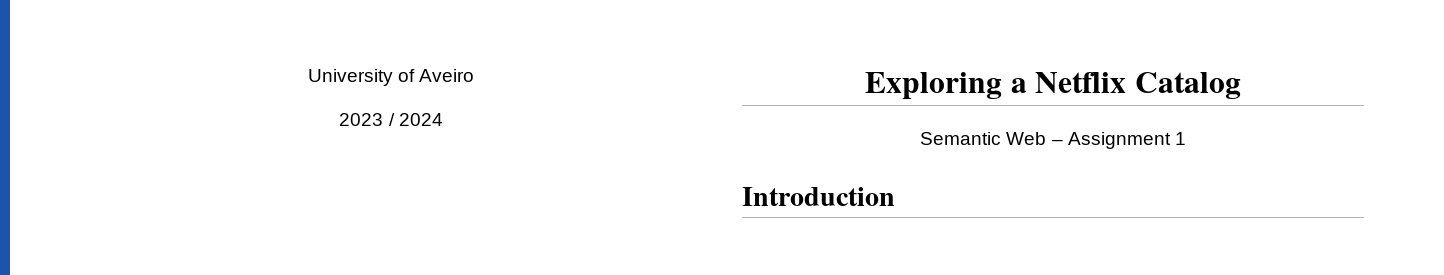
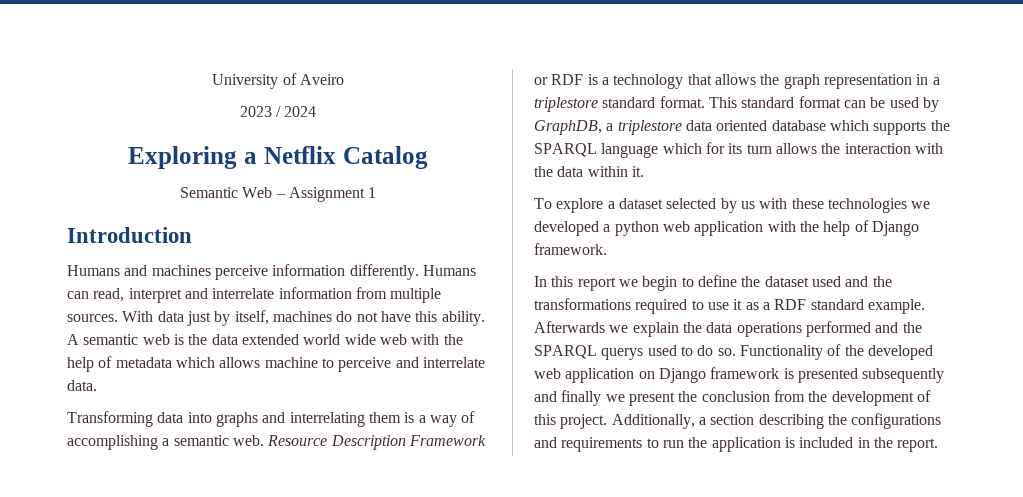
+ Humans and machines perceive information differently. Humans can read, interpret and interrelate information from multiple sources. With data just by itself, machines do not have this ability. A semantic web is the data extended world wide web with the help of metadata which allows machine to perceive and interrelate data.
+ Transforming data into graphs and interrelating them is a way of accomplishing a semantic web. Resource Description Framework or RDF is a technology that allows the graph representation in a triplestore standard format. This standard format can be used by GraphDB, a triplestore data oriented database which supports the SPARQL language which for its turn allows the interaction with the data within it.
+ To explore a dataset selected by us with these technologies we developed a python web application with the help of Django framework.
+ In this report we begin to define the dataset used and the transformations required to use it as a RDF standard example. Afterwards we explain the data operations performed and the SPARQL querys used to do so. Functionality of the developed web application on Django framework is presented subsequently and finally we present the conclusion from the development of this project. Additionally, a section describing the configurations and requirements to run the application is included in the report.

